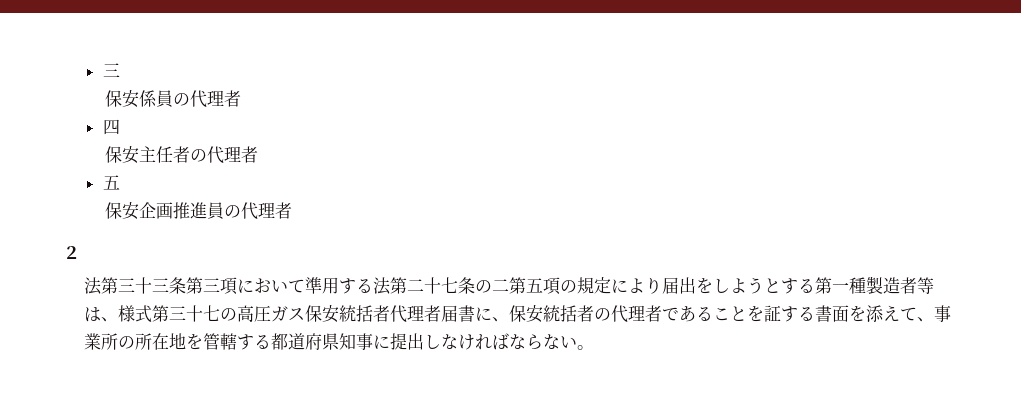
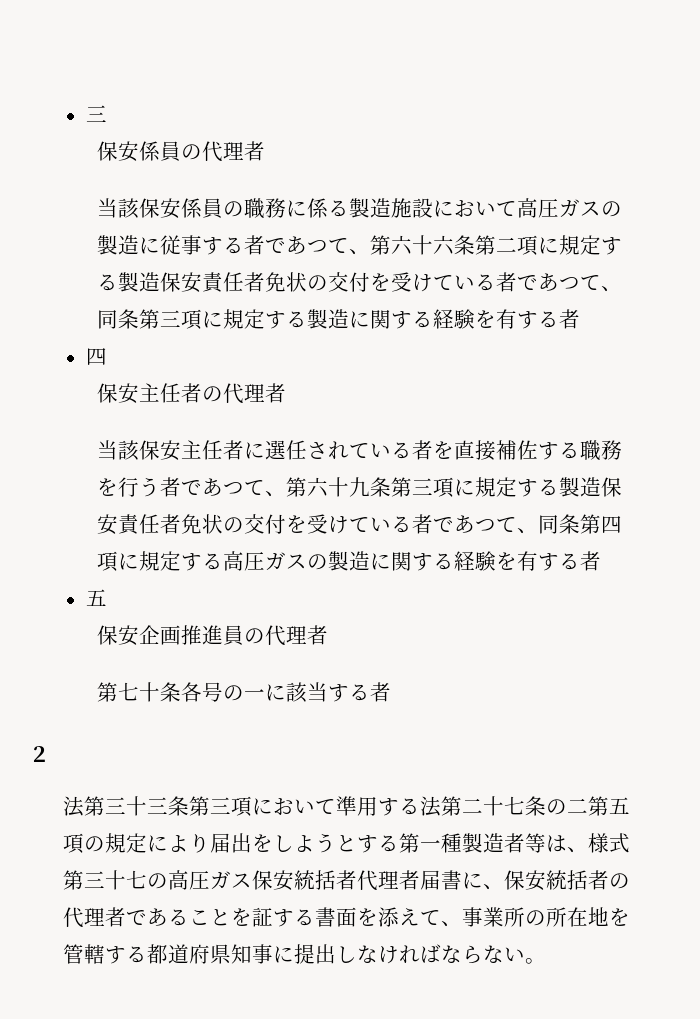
+ 当該保安係員の職務に係る製造施設において高圧ガスの製造に従事する者であつて、第六十六条第二項に規定する製造保安責任者免状の交付を受けている者であつて、同条第三項に規定する製造に関する経験を有する者
+ 当該保安主任者に選任されている者を直接補佐する職務を行う者であつて、第六十九条第三項に規定する製造保安責任者免状の交付を受けている者であつて、同条第四項に規定する高圧ガスの製造に関する経験を有する者
+ 第七十条各号の一に該当する者

